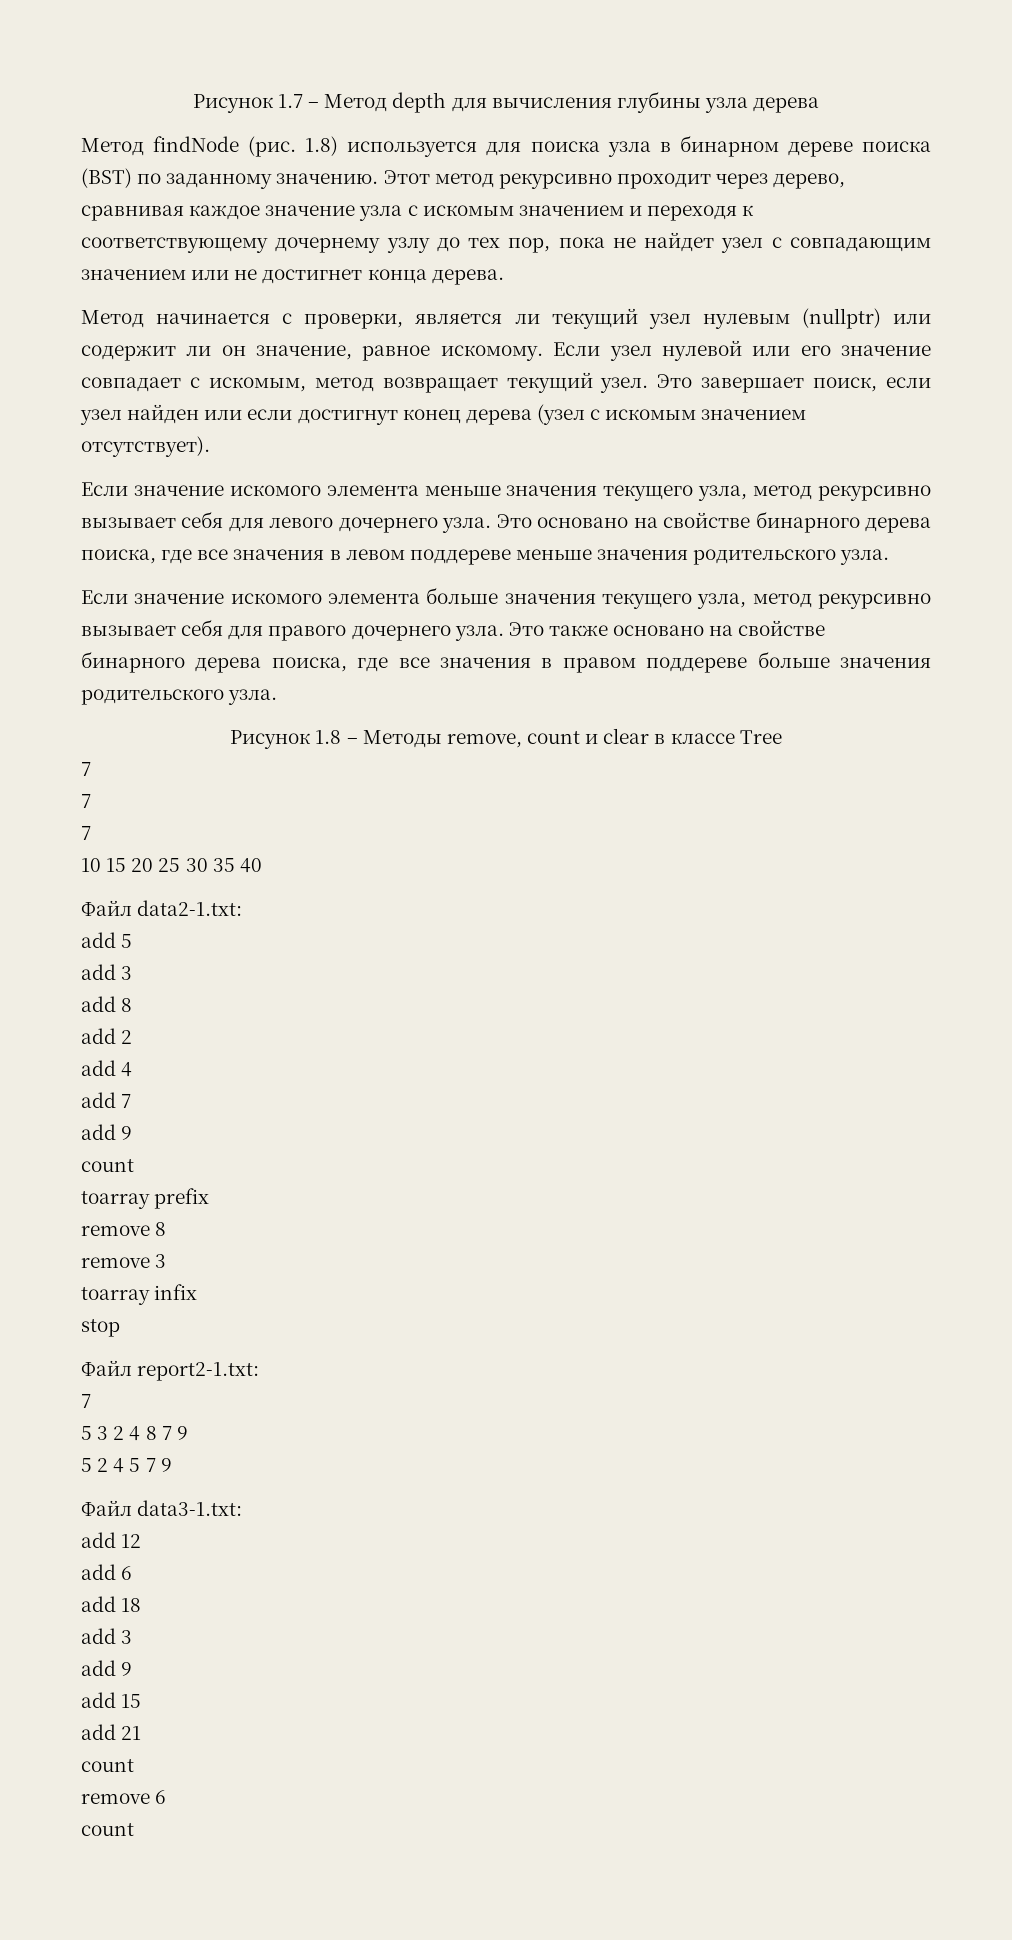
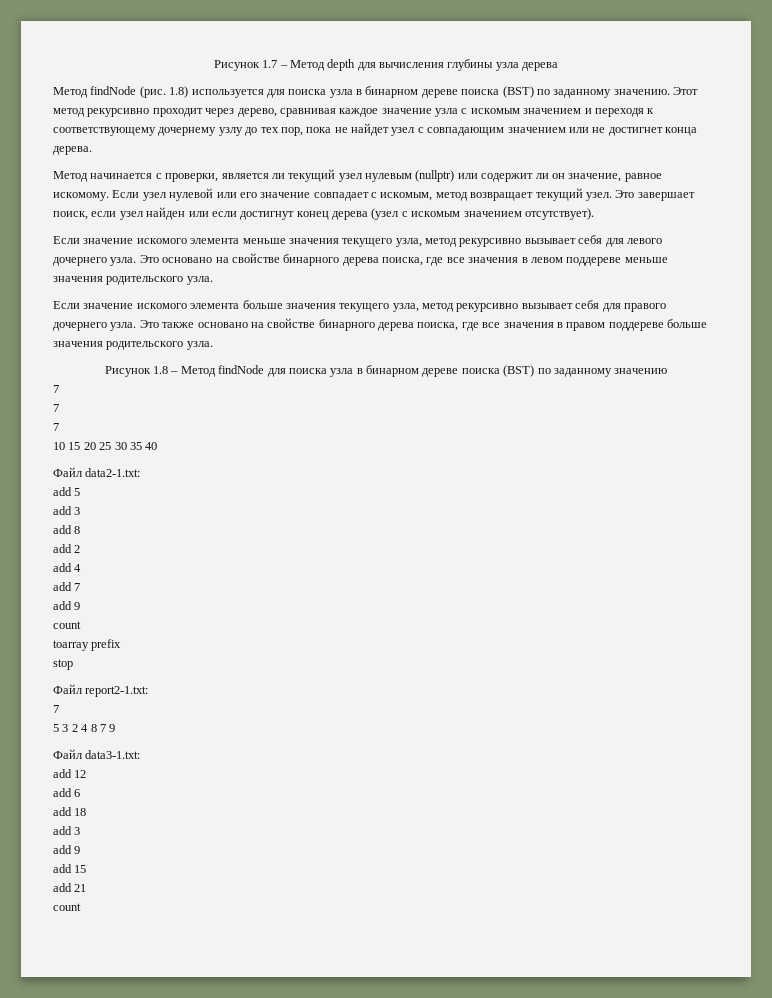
- Рисунок 1.8 – Методы remove, count и clear в классе Tree
+ Рисунок 1.8 – Метод findNode для поиска узла в бинарном дереве поиска (BST) по заданному значению
- remove 8
- remove 3
- toarray infix
- 5 2 4 5 7 9
- remove 6
- count

